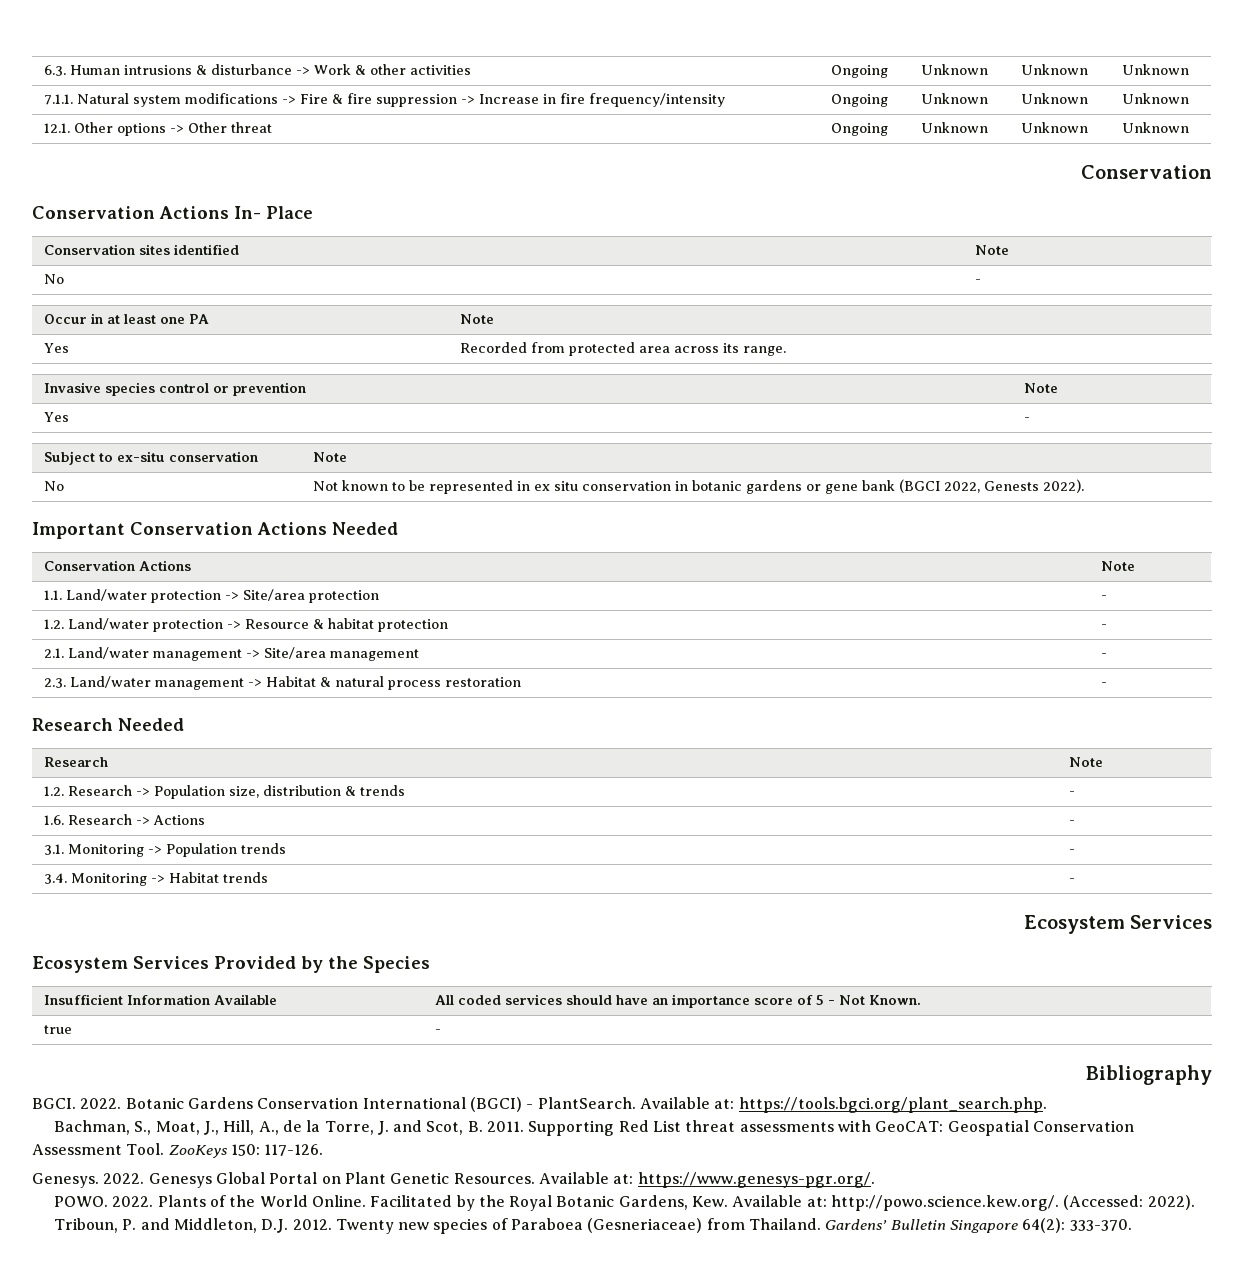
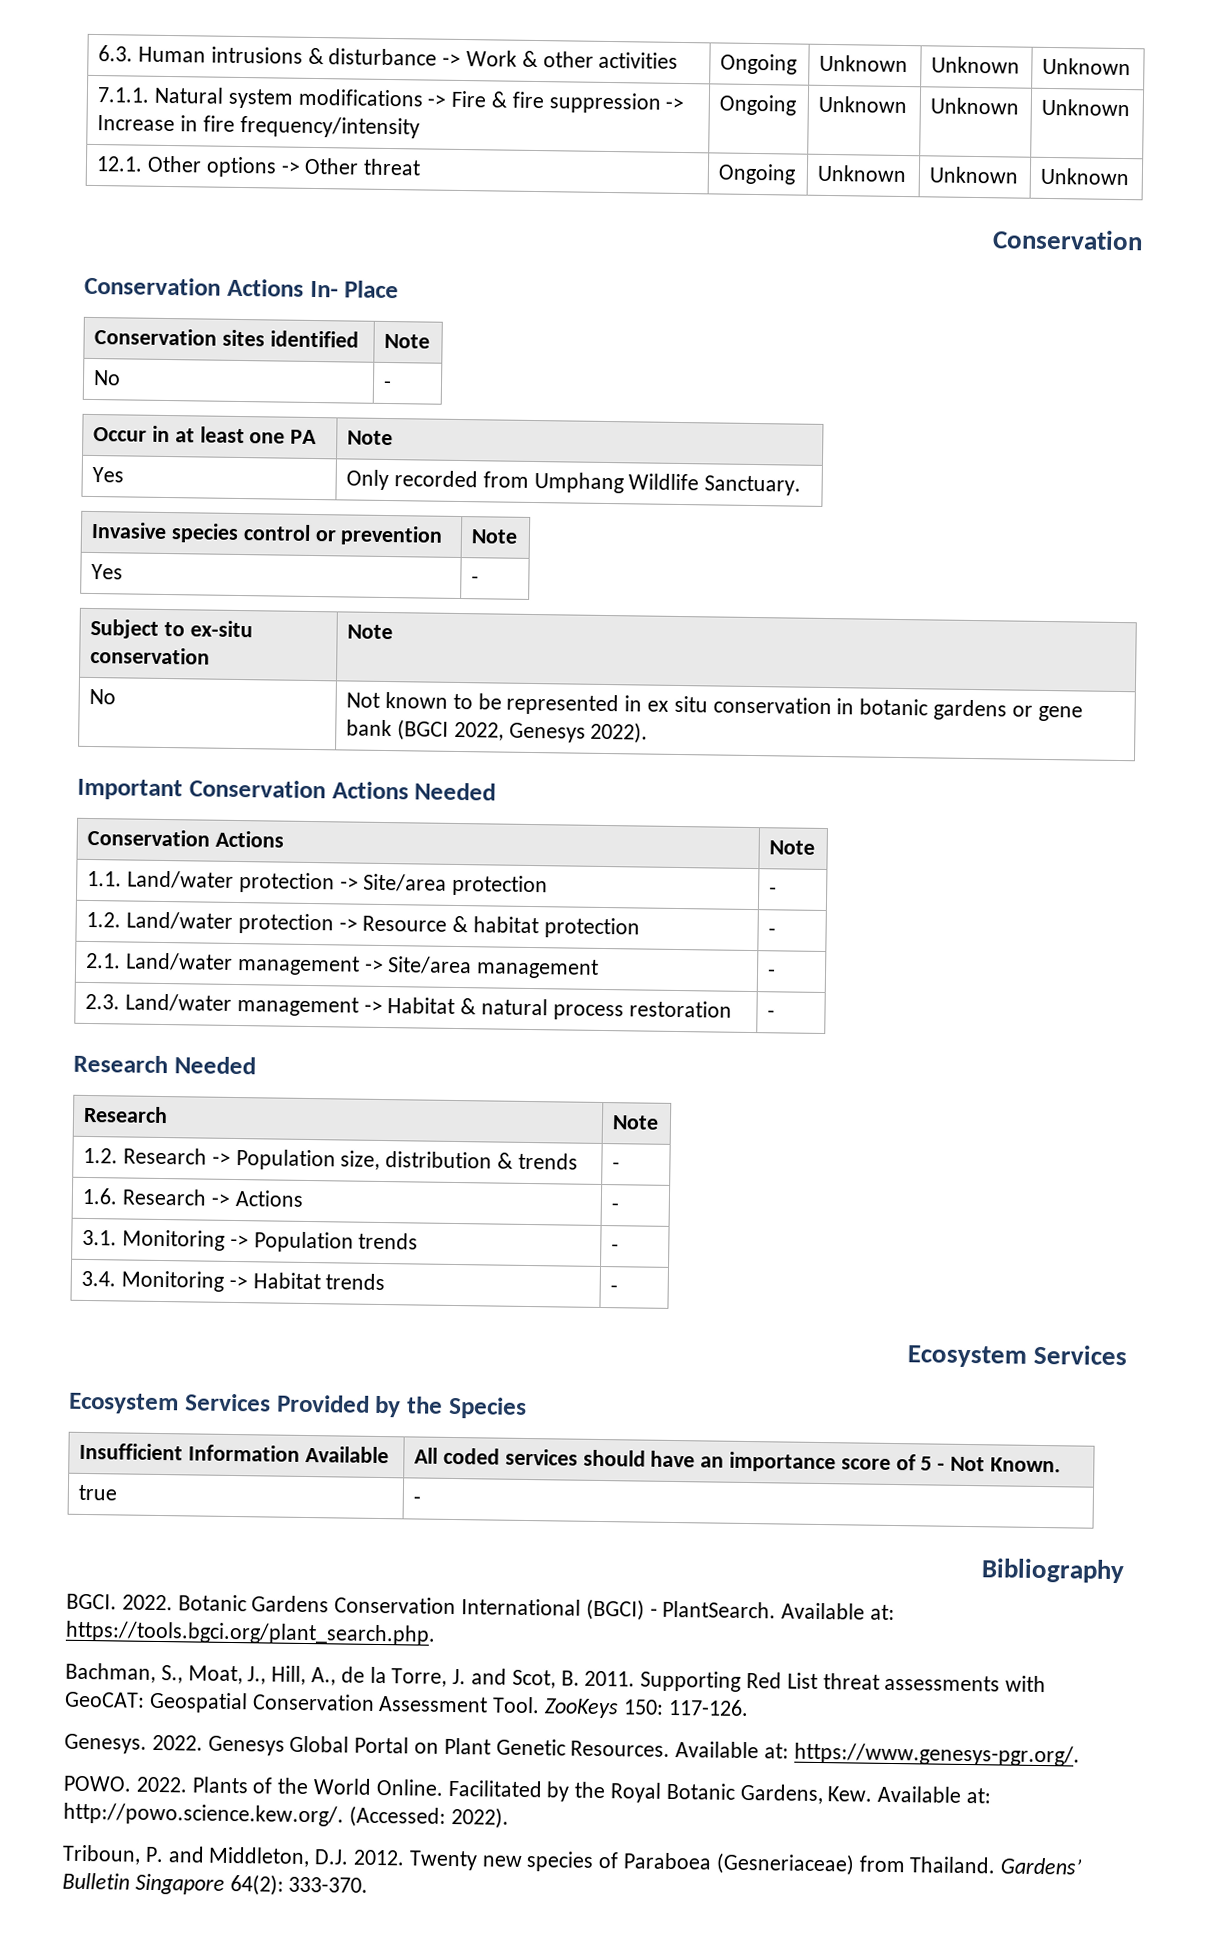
- Yes | Recorded from protected area across its range.
+ Yes | Only recorded from Umphang Wildlife Sanctuary.
- No | Not known to be represented in ex situ conservation in botanic gardens or gene bank (BGCI 2022, Genests 2022).
+ No | Not known to be represented in ex situ conservation in botanic gardens or gene bank (BGCI 2022, Genesys 2022).

